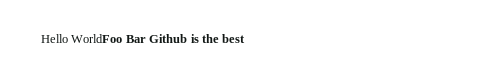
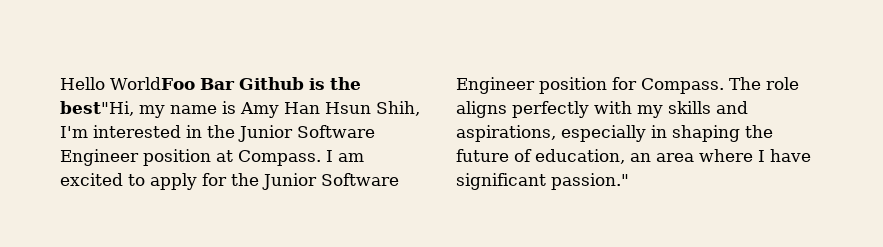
- Hello WorldFoo Bar Github is the best
+ Hello WorldFoo Bar Github is the best"Hi, my name is Amy Han Hsun Shih, I'm interested in the Junior Software Engineer position at Compass. I am excited to apply for the Junior Software Engineer position for Compass. The role aligns perfectly with my skills and aspirations, especially in shaping the future of education, an area where I have significant passion."

